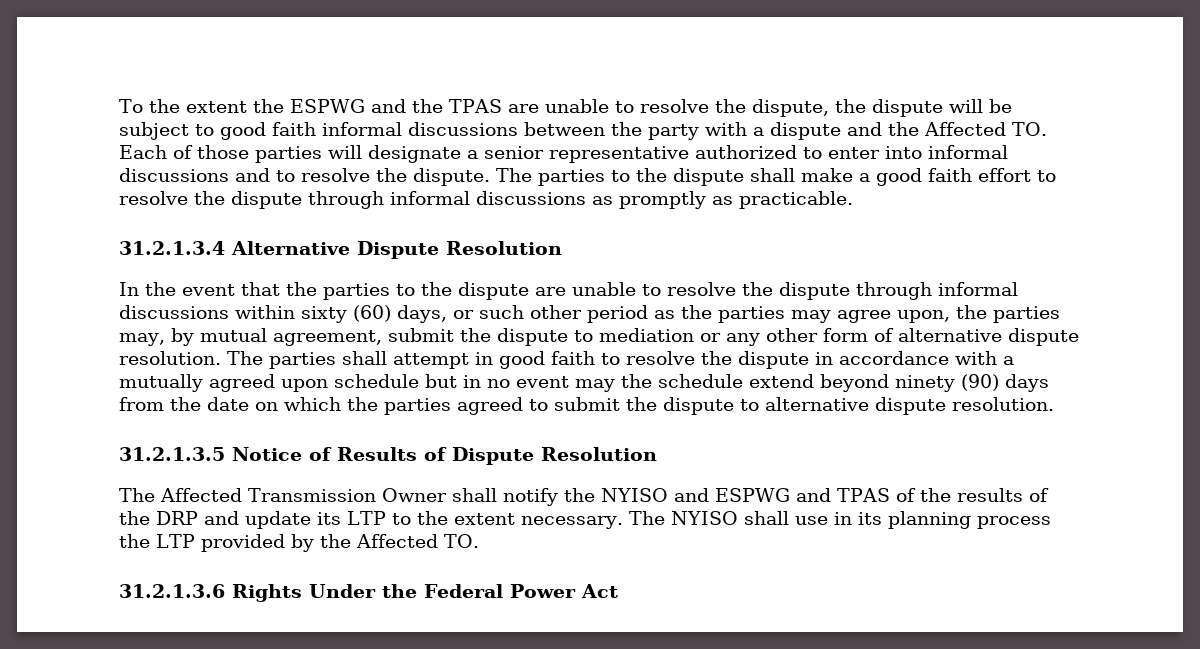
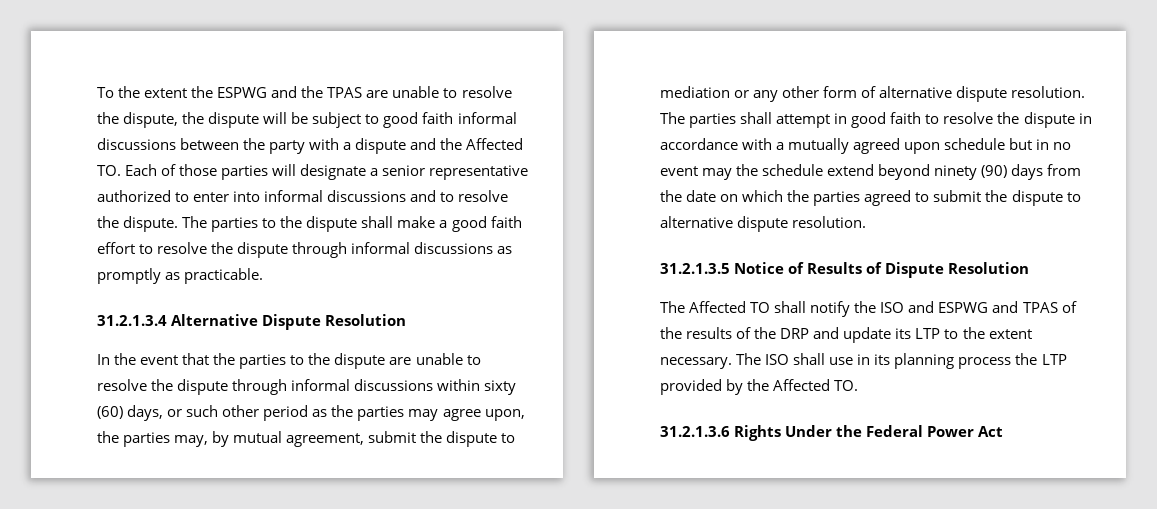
- The Affected Transmission Owner shall notify the NYISO and ESPWG and TPAS of the results of the DRP and update its LTP to the extent necessary.
+ The Affected TO shall notify the ISO and ESPWG and TPAS of the results of the DRP and update its LTP to the extent necessary.
- The NYISO shall use in its planning process the LTP provided by the Affected TO.
+ The ISO shall use in its planning process the LTP provided by the Affected TO.

